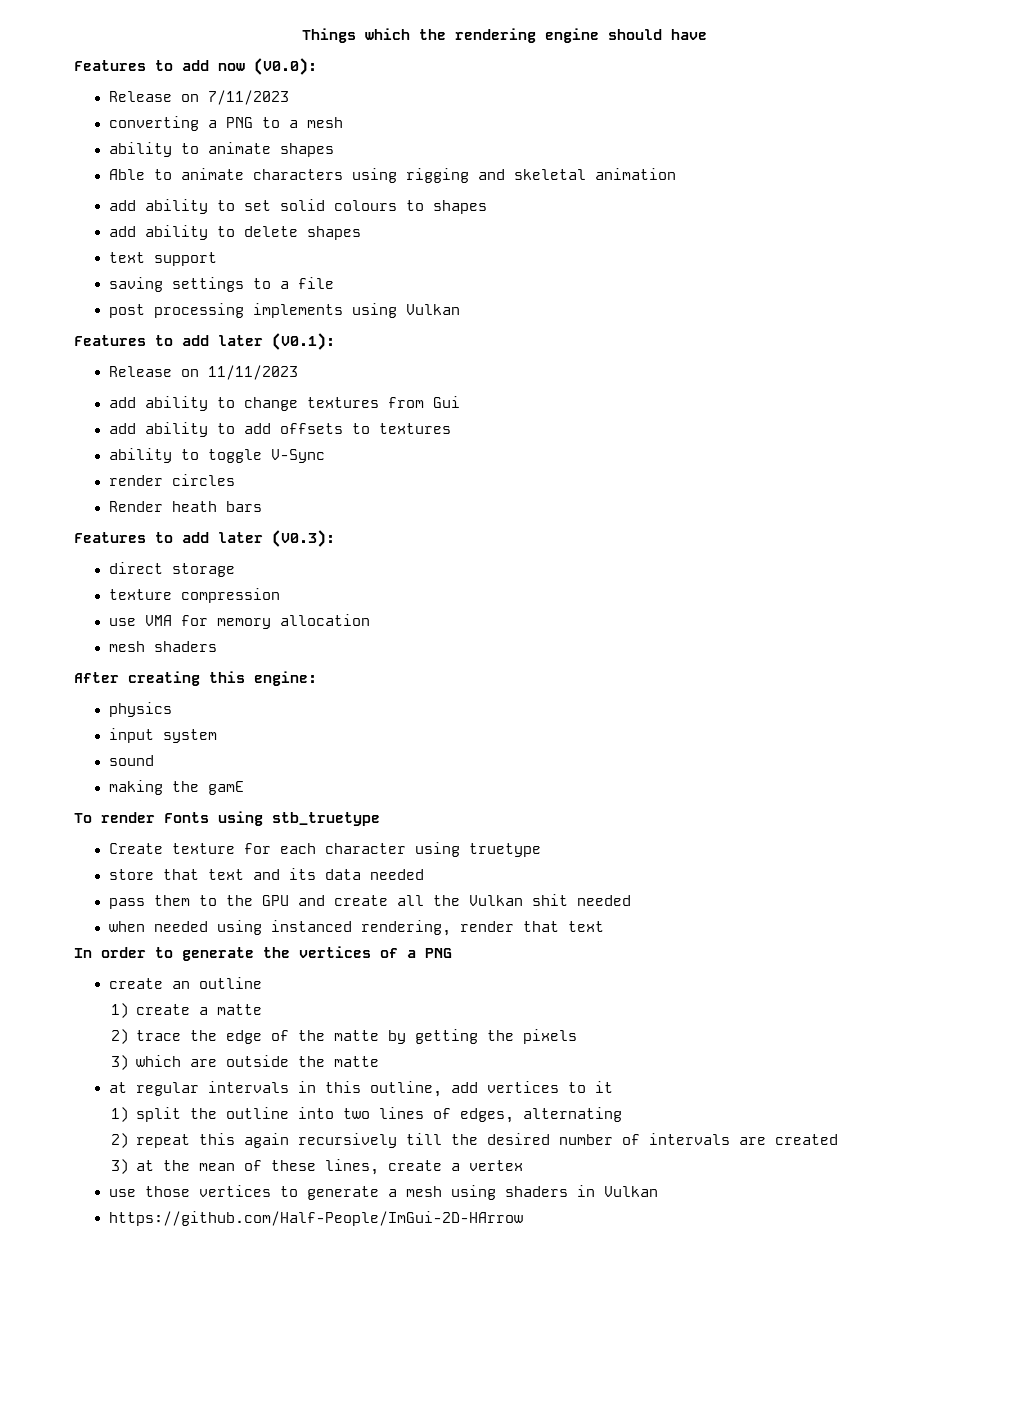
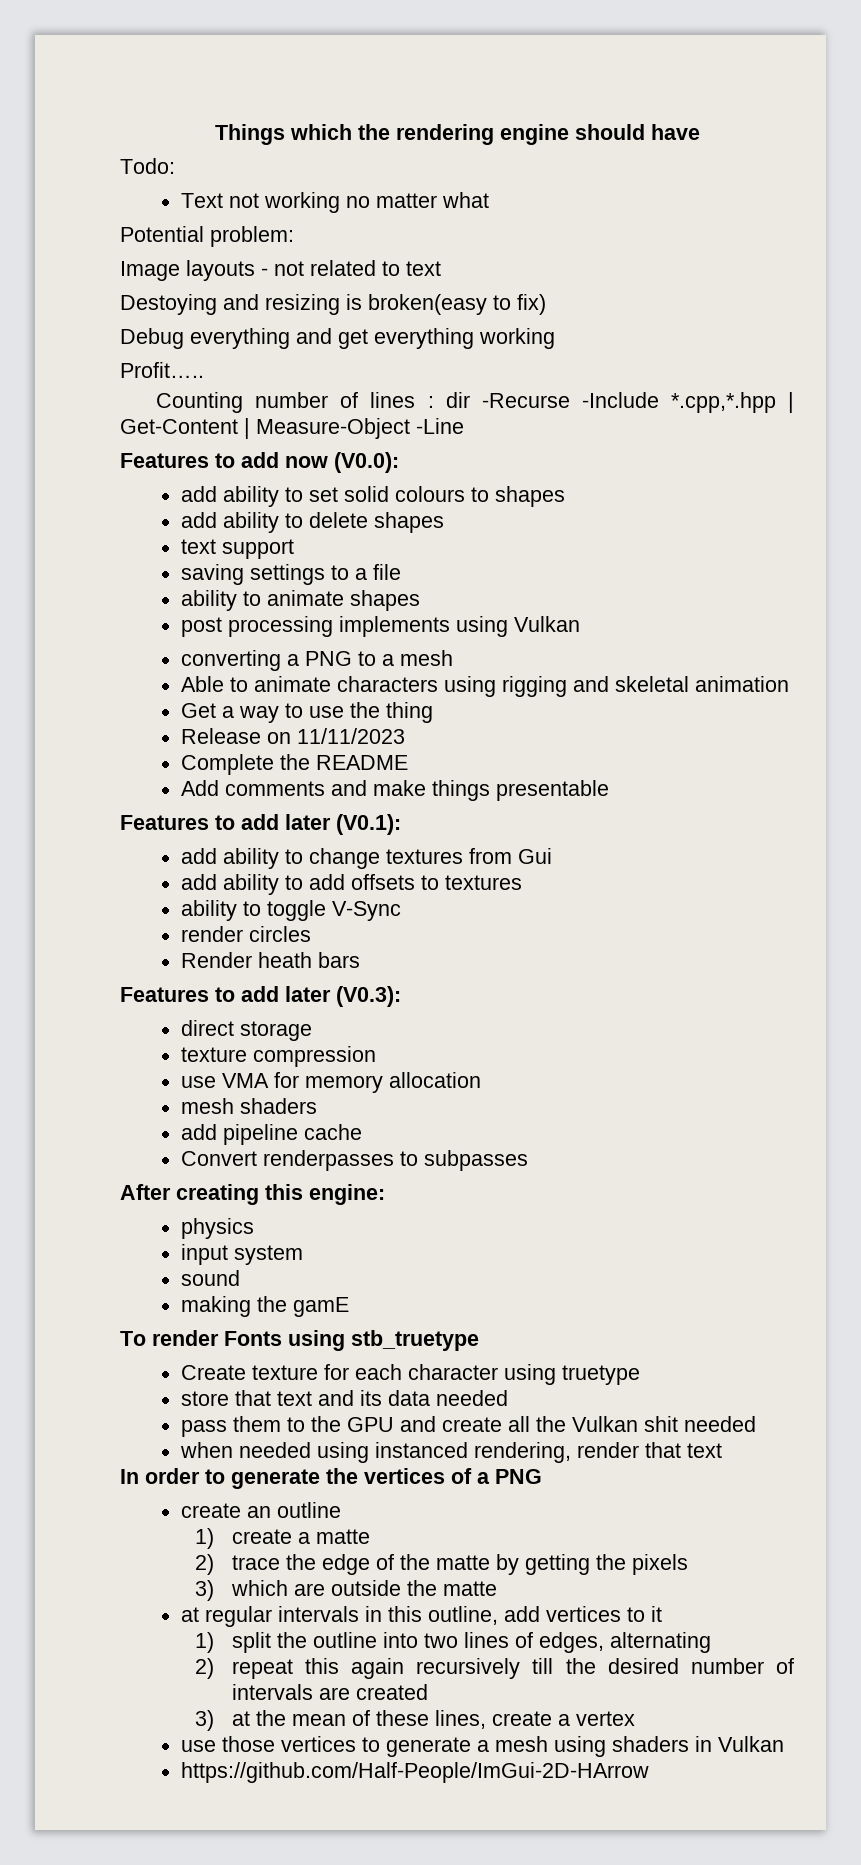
+ Todo:
+ Text not working no matter what
+ Potential problem:
+ Image layouts - not related to text
+ Destoying and resizing is broken(easy to fix)
+ Debug everything and get everything working
+ Profit…..
+ Counting number of lines : dir -Recurse -Include *.cpp,*.hpp | Get-Content | Measure-Object -Line
- Release on 7/11/2023
- converting a PNG to a mesh
- ability to animate shapes
- Able to animate characters using rigging and skeletal animation
+ ability to animate shapes
+ converting a PNG to a mesh
+ Able to animate characters using rigging and skeletal animation
+ Get a way to use the thing
+ Release on 11/11/2023
+ Complete the README
+ Add comments and make things presentable
- Release on 11/11/2023
+ add pipeline cache
+ Convert renderpasses to subpasses

